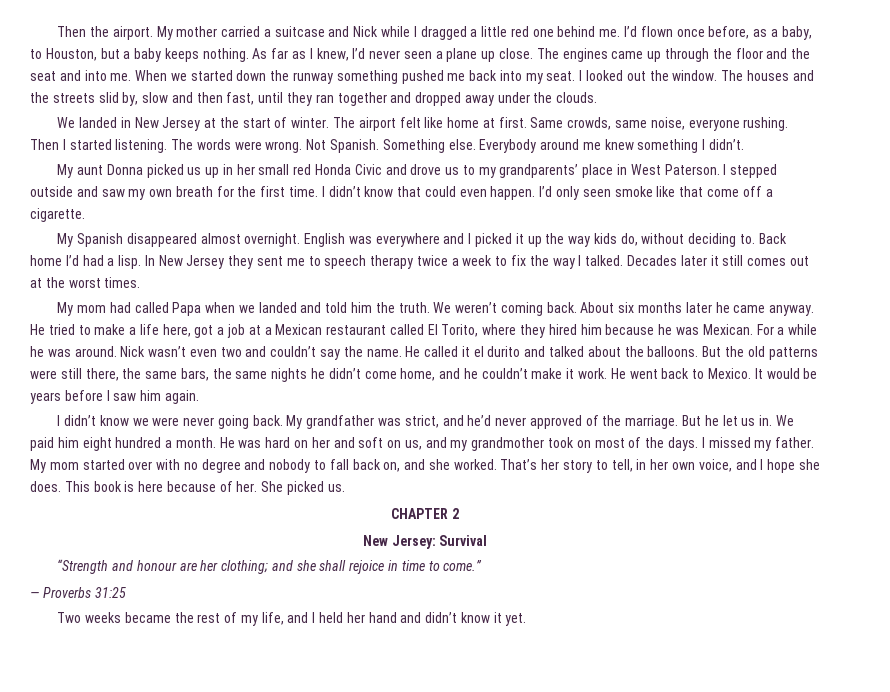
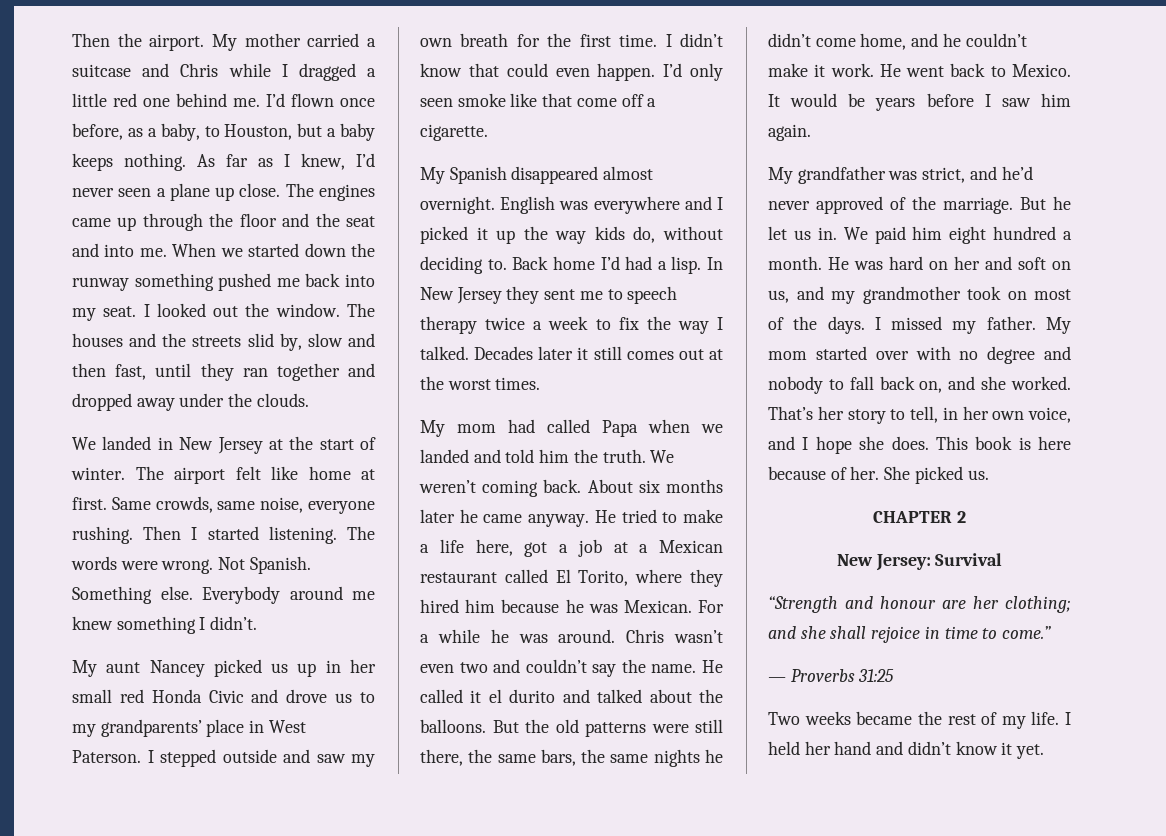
- My mother carried a suitcase and Nick while I dragged a little red one behind me.
+ My mother carried a suitcase and Chris while I dragged a little red one behind me.
- My aunt Donna picked us up in her small red Honda Civic and drove us to my grandparents’ place in West Paterson.
+ My aunt Nancey picked us up in her small red Honda Civic and drove us to my grandparents’ place in West Paterson.
- Nick wasn’t even two and couldn’t say the name.
+ Chris wasn’t even two and couldn’t say the name.
- I didn’t know we were never going back.
- Two weeks became the rest of my life, and I held her hand and didn’t know it yet.
+ Two weeks became the rest of my life. I held her hand and didn’t know it yet.

